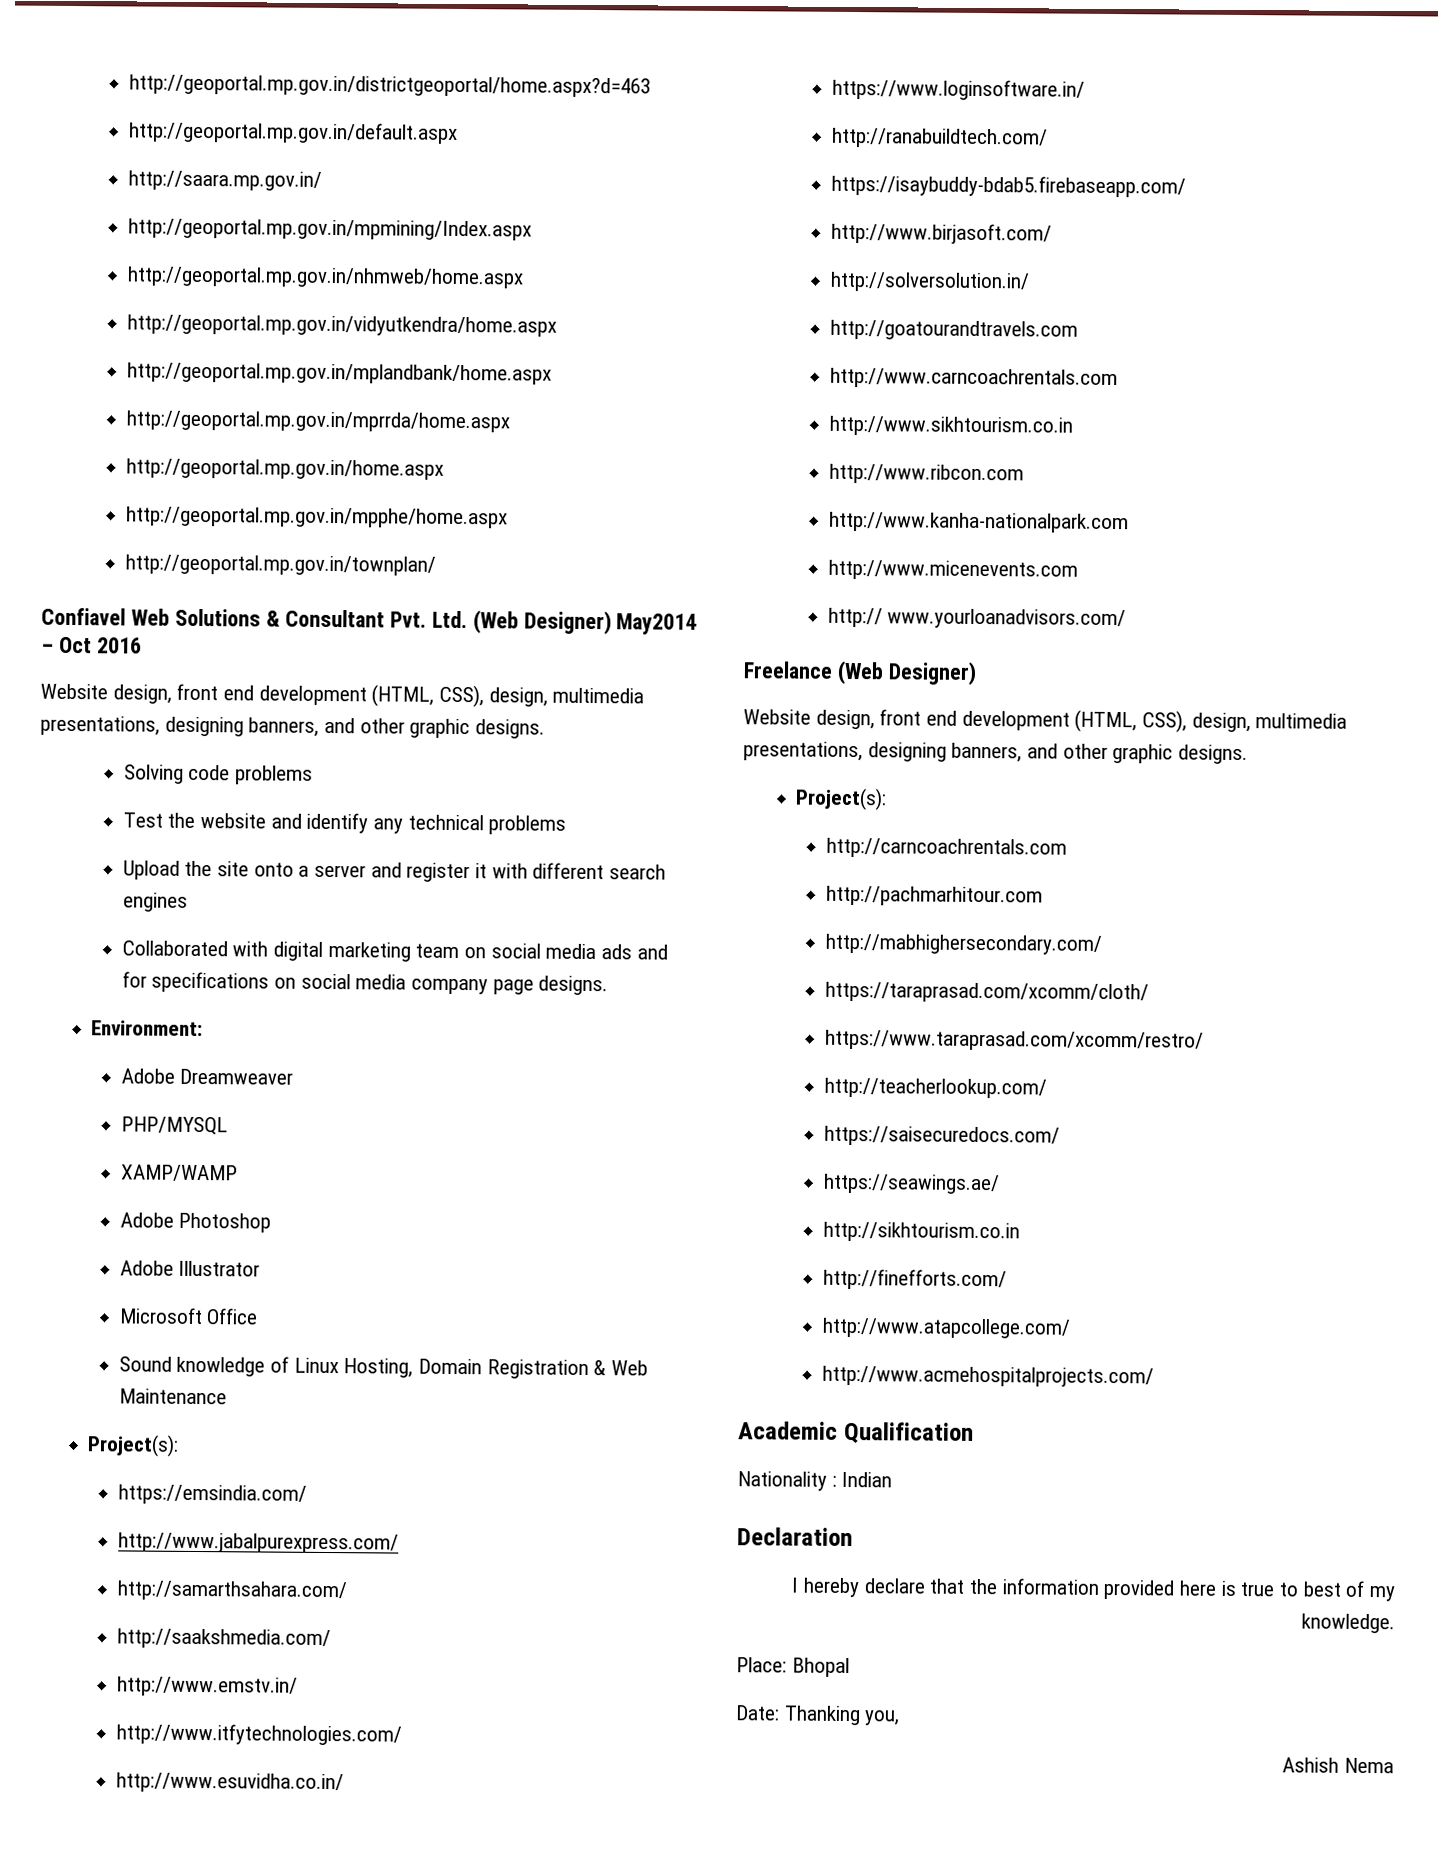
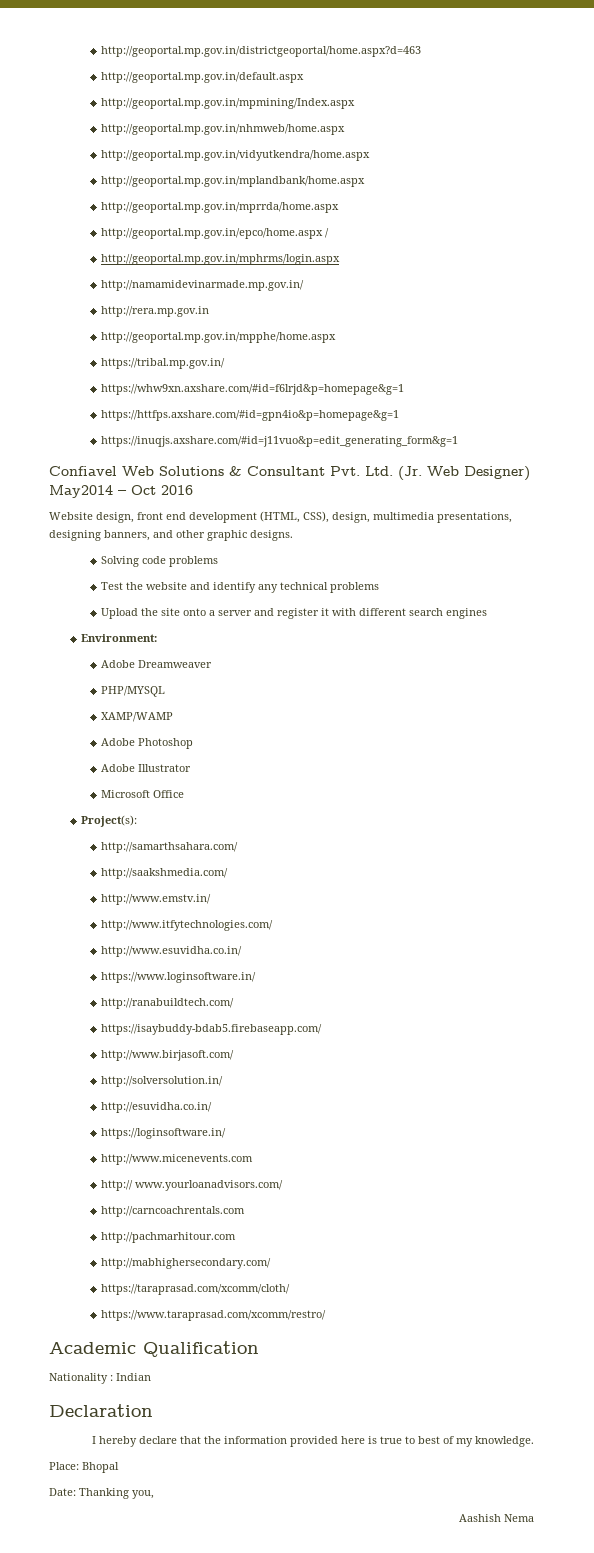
- http://saara.mp.gov.in/
- http://geoportal.mp.gov.in/home.aspx
+ http://geoportal.mp.gov.in/epco/home.aspx /
+ http://geoportal.mp.gov.in/mphrms/login.aspx
+ http://namamidevinarmade.mp.gov.in/
+ http://rera.mp.gov.in
  http://geoportal.mp.gov.in/mpphe/home.aspx
- http://geoportal.mp.gov.in/townplan/
+ https://tribal.mp.gov.in/
+ https://whw9xn.axshare.com/#id=f6lrjd&p=homepage&g=1
+ https://httfps.axshare.com/#id=gpn4io&p=homepage&g=1
+ https://inuqjs.axshare.com/#id=j11vuo&p=edit_generating_form&g=1
- Confiavel Web Solutions & Consultant Pvt. Ltd. (Web Designer) May2014 – Oct 2016
+ Confiavel Web Solutions & Consultant Pvt. Ltd. (Jr. Web Designer) May2014 – Oct 2016
- Collaborated with digital marketing team on social media ads and for specifications on social media company page designs.
- Sound knowledge of Linux Hosting, Domain Registration & Web Maintenance
  Project(s):
- https://emsindia.com/
- http://www.jabalpurexpress.com/
- http://goatourandtravels.com
- http://www.carncoachrentals.com
- http://www.sikhtourism.co.in
- http://www.ribcon.com
- http://www.kanha-nationalpark.com
+ http://esuvidha.co.in/
+ https://loginsoftware.in/
  http://www.micenevents.com
  http:// www.yourloanadvisors.com/
- Freelance (Web Designer)
- Website design, front end development (HTML, CSS), design, multimedia presentations, designing banners, and other graphic designs.
- Project(s):
- http://teacherlookup.com/
- https://saisecuredocs.com/
- https://seawings.ae/
- http://sikhtourism.co.in
- http://finefforts.com/
- http://www.atapcollege.com/
- http://www.acmehospitalprojects.com/
- Ashish Nema
+ Aashish Nema

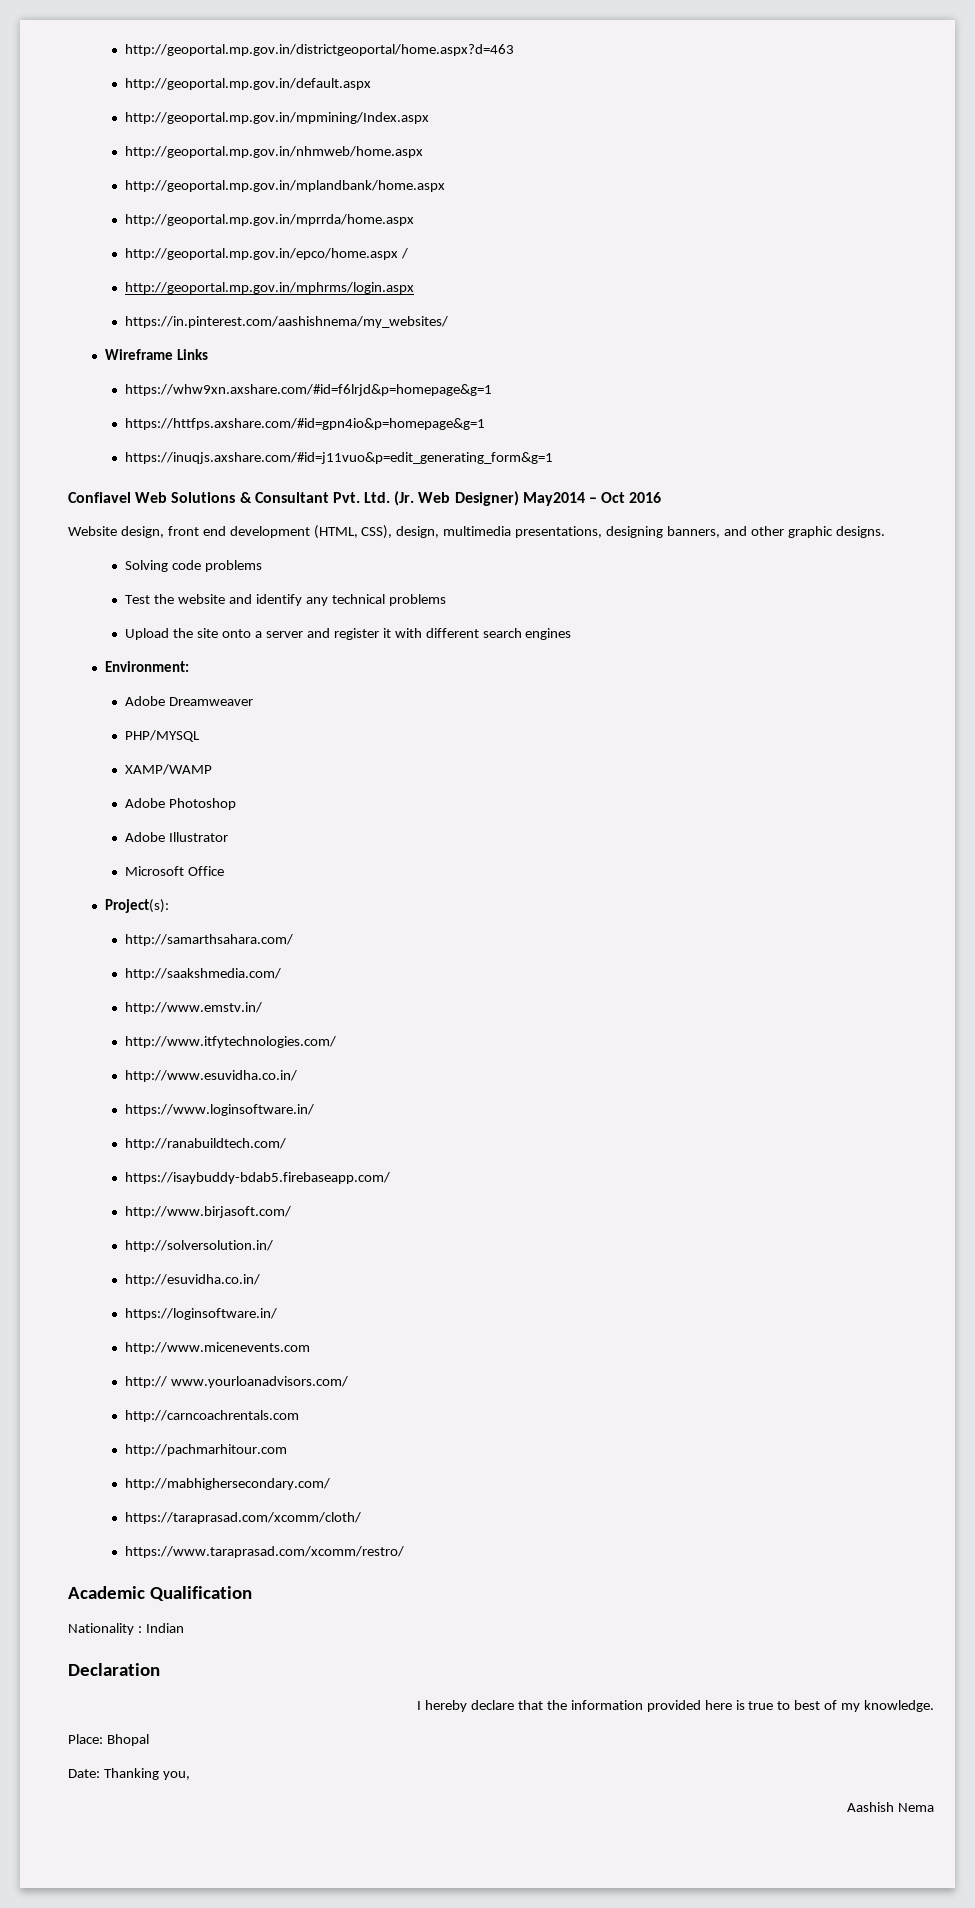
- http://geoportal.mp.gov.in/vidyutkendra/home.aspx
- http://namamidevinarmade.mp.gov.in/
- http://rera.mp.gov.in
- http://geoportal.mp.gov.in/mpphe/home.aspx
- https://tribal.mp.gov.in/
+ https://in.pinterest.com/aashishnema/my_websites/
+ Wireframe Links

